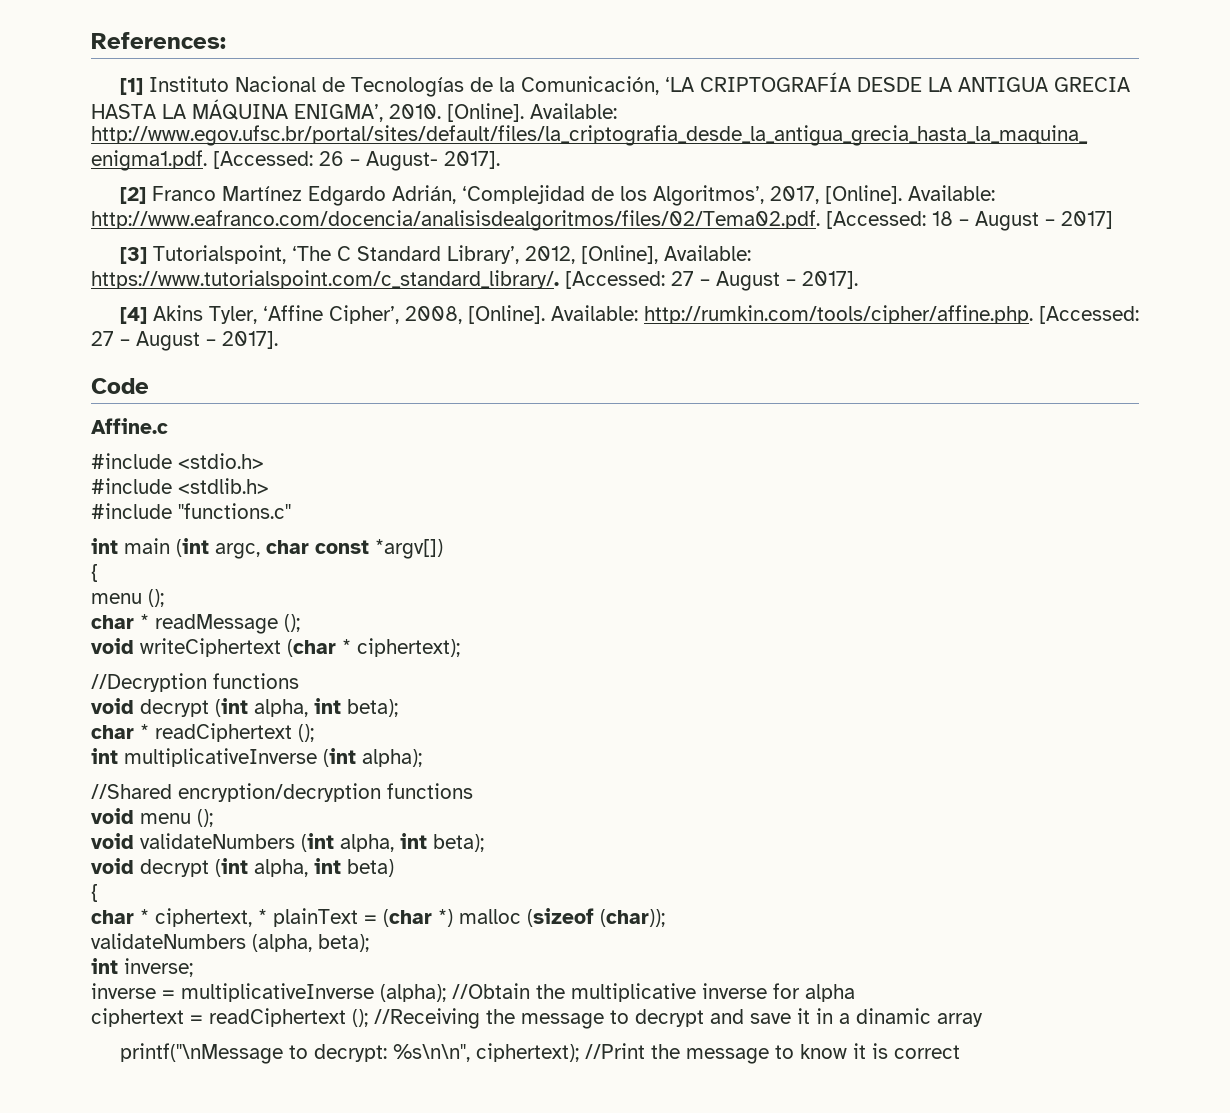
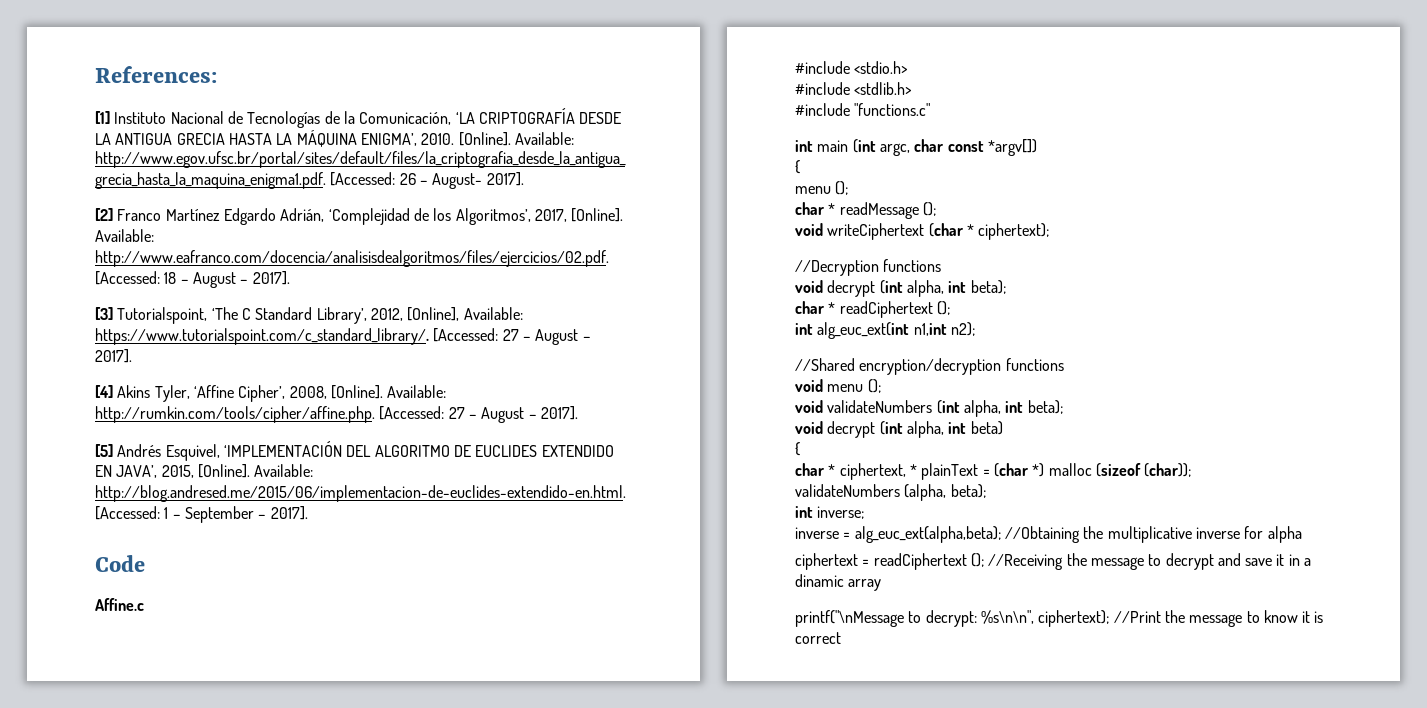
- Available: http://www.eafranco.com/docencia/analisisdealgoritmos/files/02/Tema02.pdf. [Accessed: 18 – August – 2017]
+ Available: http://www.eafranco.com/docencia/analisisdealgoritmos/files/ejercicios/02.pdf. [Accessed: 18 – August – 2017].
+ [5] Andrés Esquivel, ‘IMPLEMENTACIÓN DEL ALGORITMO DE EUCLIDES EXTENDIDO EN JAVA’, 2015, [Online]. Available: http://blog.andresed.me/2015/06/implementacion-de-euclides-extendido-en.html. [Accessed: 1 – September – 2017].
- int multiplicativeInverse (int alpha);
+ int alg_euc_ext(int n1,int n2);
- inverse = multiplicativeInverse (alpha); //Obtain the multiplicative inverse for alpha
+ inverse = alg_euc_ext(alpha,beta); //Obtaining the multiplicative inverse for alpha

